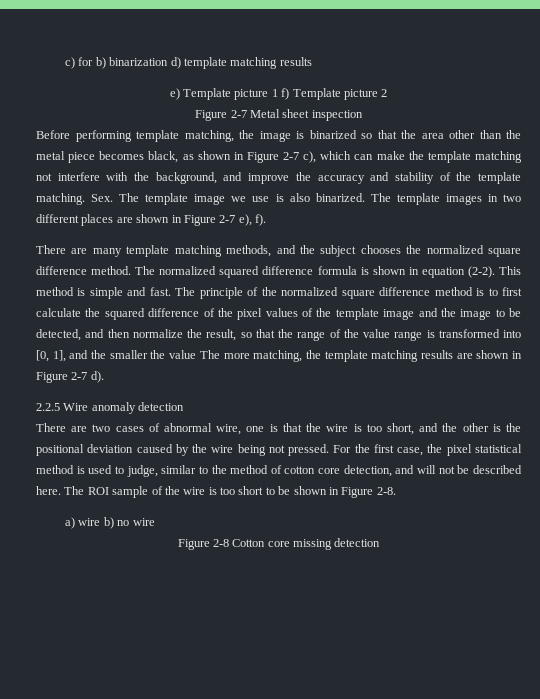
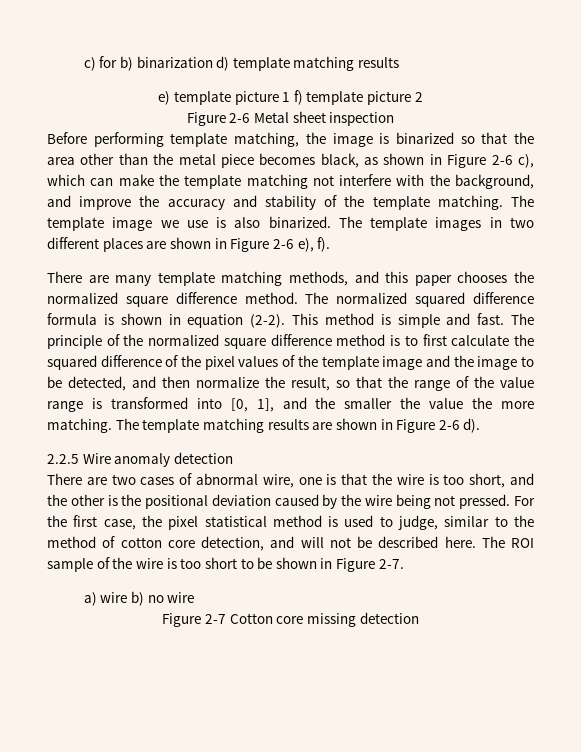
- e) Template picture 1 f) Template picture 2
+ e) template picture 1 f) template picture 2
- Figure 2-7 Metal sheet inspection
+ Figure 2-6 Metal sheet inspection
- Before performing template matching, the image is binarized so that the area other than the metal piece becomes black, as shown in Figure 2-7 c), which can make the template matching not interfere with the background, and improve the accuracy and stability of the template matching.
+ Before performing template matching, the image is binarized so that the area other than the metal piece becomes black, as shown in Figure 2-6 c), which can make the template matching not interfere with the background, and improve the accuracy and stability of the template matching.
- Sex. The template image we use is also binarized.
+ The template image we use is also binarized.
- The template images in two different places are shown in Figure 2-7 e), f).
+ The template images in two different places are shown in Figure 2-6 e), f).
- There are many template matching methods, and the subject chooses the normalized square difference method.
+ There are many template matching methods, and this paper chooses the normalized square difference method.
- The principle of the normalized square difference method is to first calculate the squared difference of the pixel values of the template image and the image to be detected, and then normalize the result, so that the range of the value range is transformed into [0, 1], and the smaller the value The more matching, the template matching results are shown in Figure 2-7 d).
+ The principle of the normalized square difference method is to first calculate the squared difference of the pixel values of the template image and the image to be detected, and then normalize the result, so that the range of the value range is transformed into [0, 1], and the smaller the value the more matching. The template matching results are shown in Figure 2-6 d).
- The ROI sample of the wire is too short to be shown in Figure 2-8.
+ The ROI sample of the wire is too short to be shown in Figure 2-7.
- Figure 2-8 Cotton core missing detection
+ Figure 2-7 Cotton core missing detection

